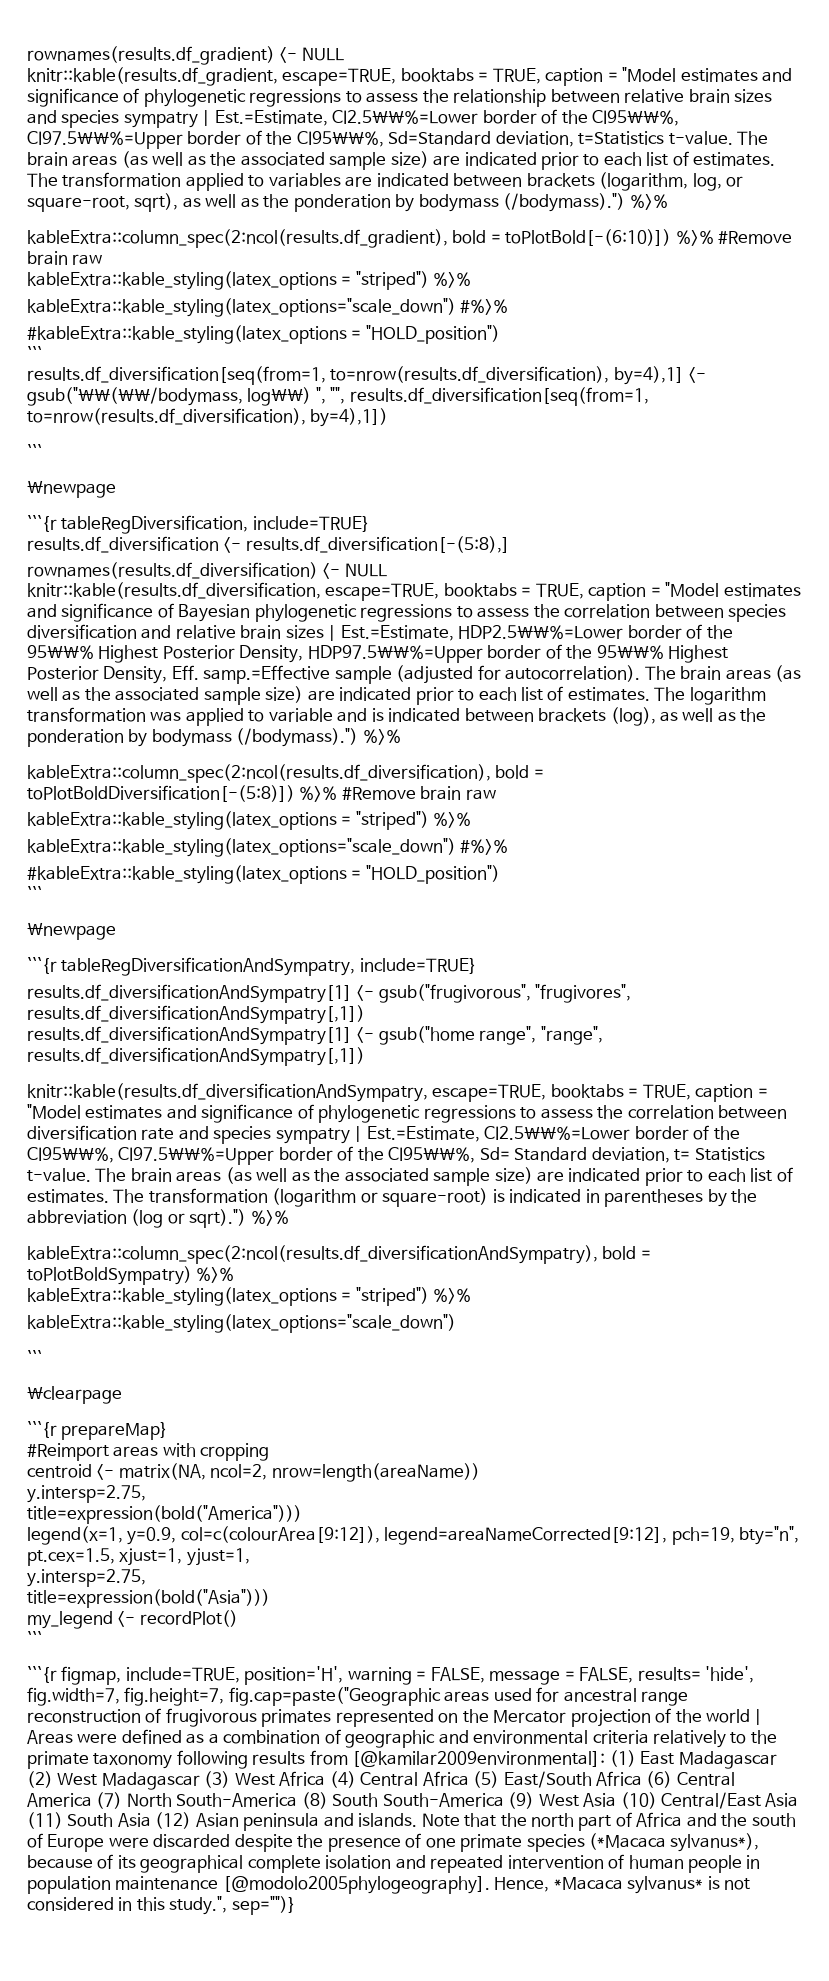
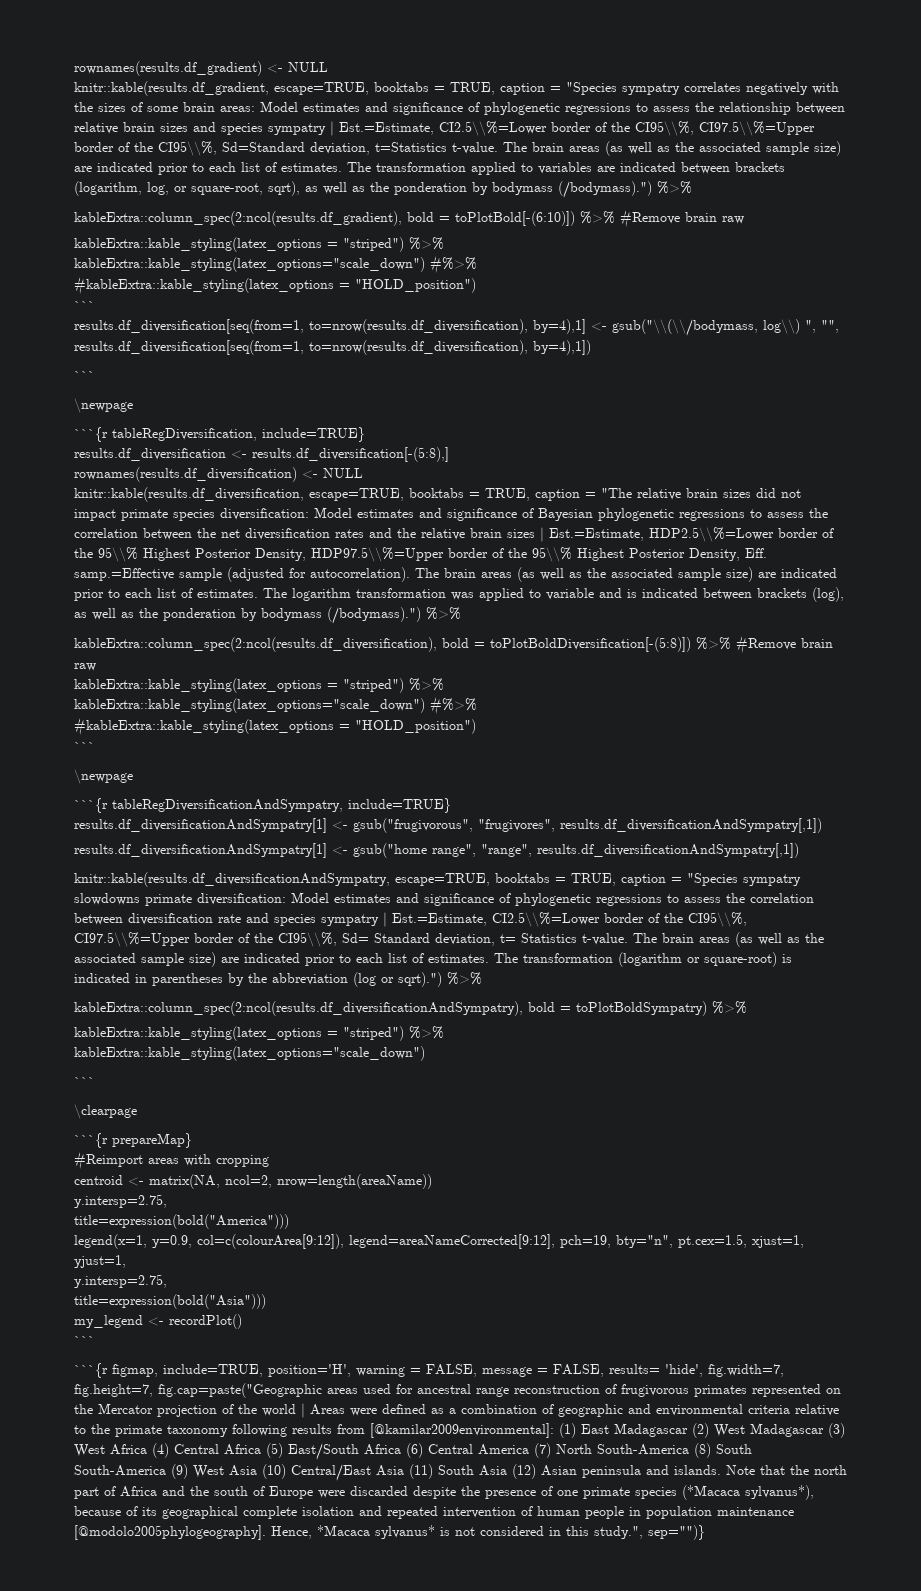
- knitr::kable(results.df_gradient, escape=TRUE, booktabs = TRUE, caption = "Model estimates and significance of phylogenetic regressions to assess the relationship between relative brain sizes and species sympatry | Est.=Estimate, CI2.5\\%=Lower border of the CI95\\%, CI97.5\\%=Upper border of the CI95\\%, Sd=Standard deviation, t=Statistics t-value.
+ knitr::kable(results.df_gradient, escape=TRUE, booktabs = TRUE, caption = "Species sympatry correlates negatively with the sizes of some brain areas: Model estimates and significance of phylogenetic regressions to assess the relationship between relative brain sizes and species sympatry | Est.=Estimate, CI2.5\\%=Lower border of the CI95\\%, CI97.5\\%=Upper border of the CI95\\%, Sd=Standard deviation, t=Statistics t-value.
- knitr::kable(results.df_diversification, escape=TRUE, booktabs = TRUE, caption = "Model estimates and significance of Bayesian phylogenetic regressions to assess the correlation between species diversification and relative brain sizes | Est.=Estimate, HDP2.5\\%=Lower border of the 95\\% Highest Posterior Density, HDP97.5\\%=Upper border of the 95\\% Highest Posterior Density, Eff. samp.=Effective sample (adjusted for autocorrelation).
+ knitr::kable(results.df_diversification, escape=TRUE, booktabs = TRUE, caption = "The relative brain sizes did not impact primate species diversification: Model estimates and significance of Bayesian phylogenetic regressions to assess the correlation between the net diversification rates and the relative brain sizes | Est.=Estimate, HDP2.5\\%=Lower border of the 95\\% Highest Posterior Density, HDP97.5\\%=Upper border of the 95\\% Highest Posterior Density, Eff. samp.=Effective sample (adjusted for autocorrelation).
- knitr::kable(results.df_diversificationAndSympatry, escape=TRUE, booktabs = TRUE, caption = "Model estimates and significance of phylogenetic regressions to assess the correlation between diversification rate and species sympatry | Est.=Estimate, CI2.5\\%=Lower border of the CI95\\%, CI97.5\\%=Upper border of the CI95\\%, Sd= Standard deviation, t= Statistics t-value.
+ knitr::kable(results.df_diversificationAndSympatry, escape=TRUE, booktabs = TRUE, caption = "Species sympatry slowdowns primate diversification: Model estimates and significance of phylogenetic regressions to assess the correlation between diversification rate and species sympatry | Est.=Estimate, CI2.5\\%=Lower border of the CI95\\%, CI97.5\\%=Upper border of the CI95\\%, Sd= Standard deviation, t= Statistics t-value.
- ```{r figmap, include=TRUE, position='H', warning = FALSE, message = FALSE, results= 'hide', fig.width=7, fig.height=7, fig.cap=paste("Geographic areas used for ancestral range reconstruction of frugivorous primates represented on the Mercator projection of the world | Areas were defined as a combination of geographic and environmental criteria relatively to the primate taxonomy following results from [@kamilar2009environmental]:
+ ```{r figmap, include=TRUE, position='H', warning = FALSE, message = FALSE, results= 'hide', fig.width=7, fig.height=7, fig.cap=paste("Geographic areas used for ancestral range reconstruction of frugivorous primates represented on the Mercator projection of the world | Areas were defined as a combination of geographic and environmental criteria relative to the primate taxonomy following results from [@kamilar2009environmental]:

